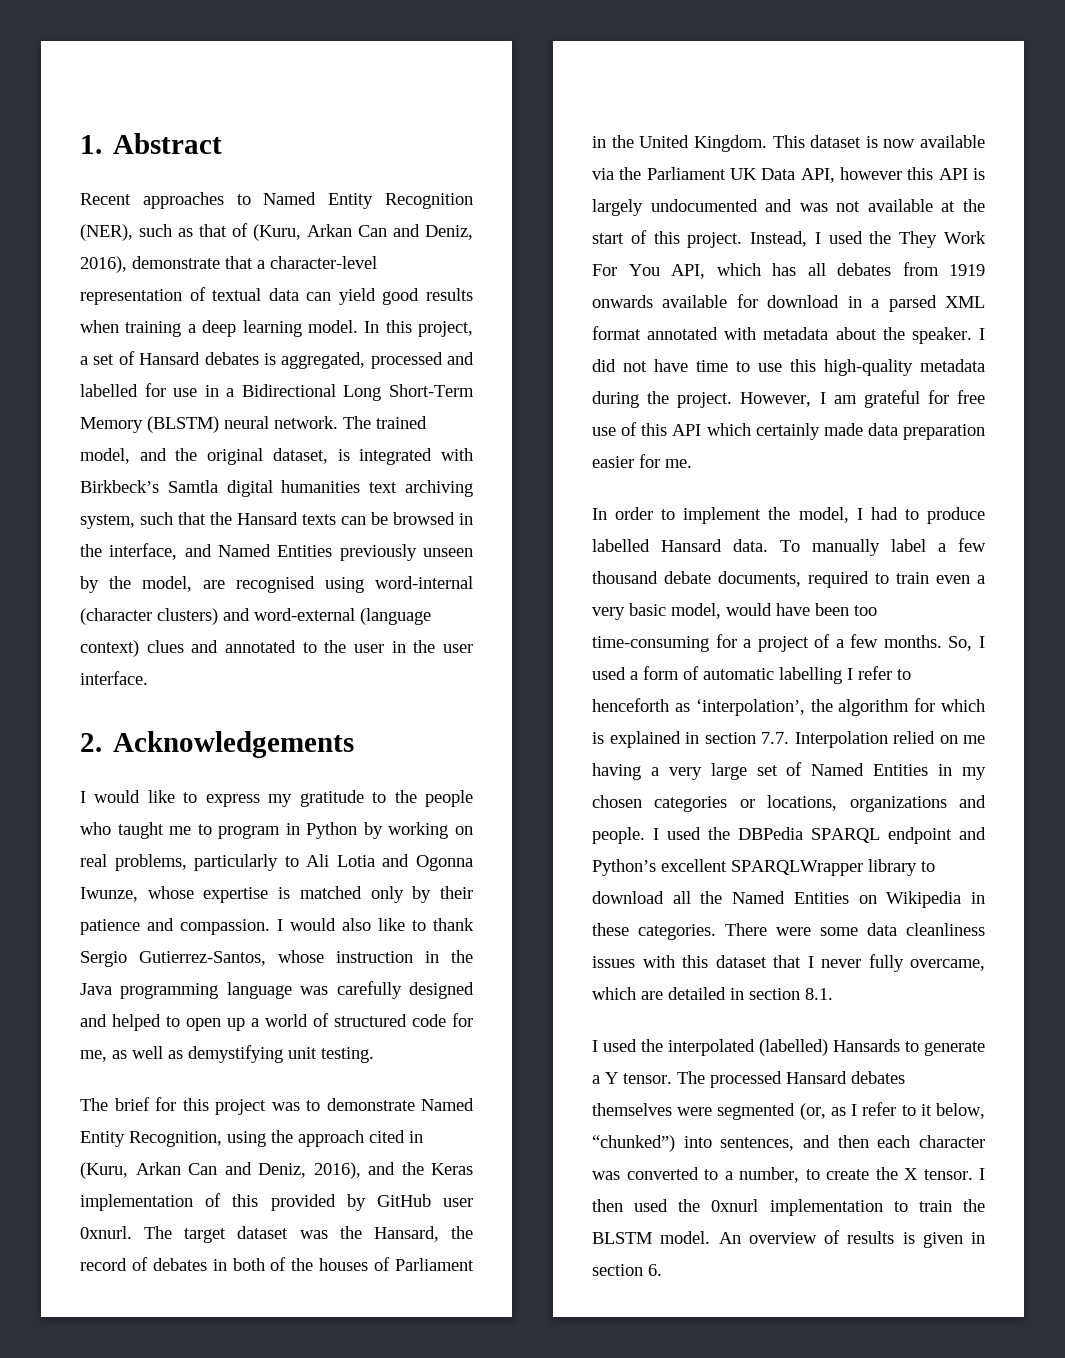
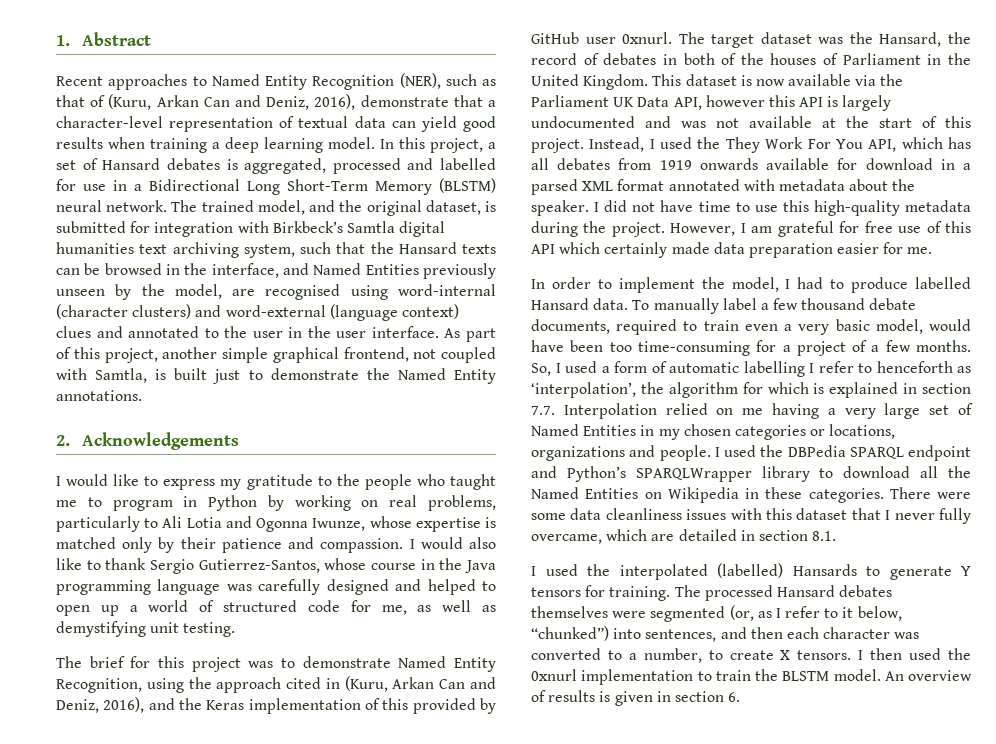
- The trained model, and the original dataset, is integrated with Birkbeck’s Samtla digital humanities text archiving system, such that the Hansard texts can be browsed in the interface, and Named Entities previously unseen by the model, are recognised using word-internal (character clusters) and word-external (language context) clues and annotated to the user in the user interface.
+ The trained model, and the original dataset, is submitted for integration with Birkbeck’s Samtla digital humanities text archiving system, such that the Hansard texts can be browsed in the interface, and Named Entities previously unseen by the model, are recognised using word-internal (character clusters) and word-external (language context) clues and annotated to the user in the user interface. As part of this project, another simple graphical frontend, not coupled with Samtla, is built just to demonstrate the Named Entity annotations.
- I would also like to thank Sergio Gutierrez-Santos, whose instruction in the Java programming language was carefully designed and helped to open up a world of structured code for me, as well as demystifying unit testing.
+ I would also like to thank Sergio Gutierrez-Santos, whose course in the Java programming language was carefully designed and helped to open up a world of structured code for me, as well as demystifying unit testing.
- I used the DBPedia SPARQL endpoint and Python’s excellent SPARQLWrapper library to download all the Named Entities on Wikipedia in these categories.
+ I used the DBPedia SPARQL endpoint and Python’s SPARQLWrapper library to download all the Named Entities on Wikipedia in these categories.
- I used the interpolated (labelled) Hansards to generate a Y tensor.
+ I used the interpolated (labelled) Hansards to generate Y tensors for training.
- The processed Hansard debates themselves were segmented (or, as I refer to it below, “chunked”) into sentences, and then each character was converted to a number, to create the X tensor.
+ The processed Hansard debates themselves were segmented (or, as I refer to it below, “chunked”) into sentences, and then each character was converted to a number, to create X tensors.

